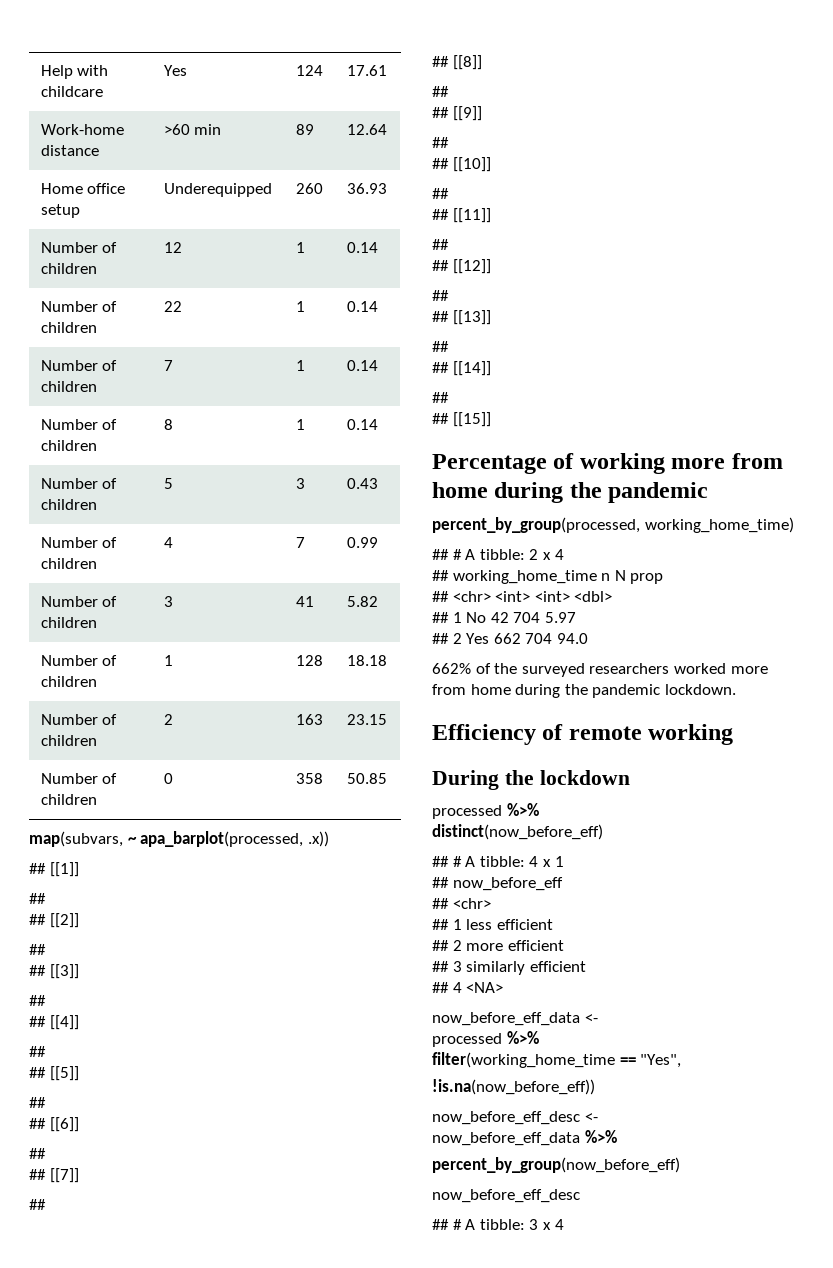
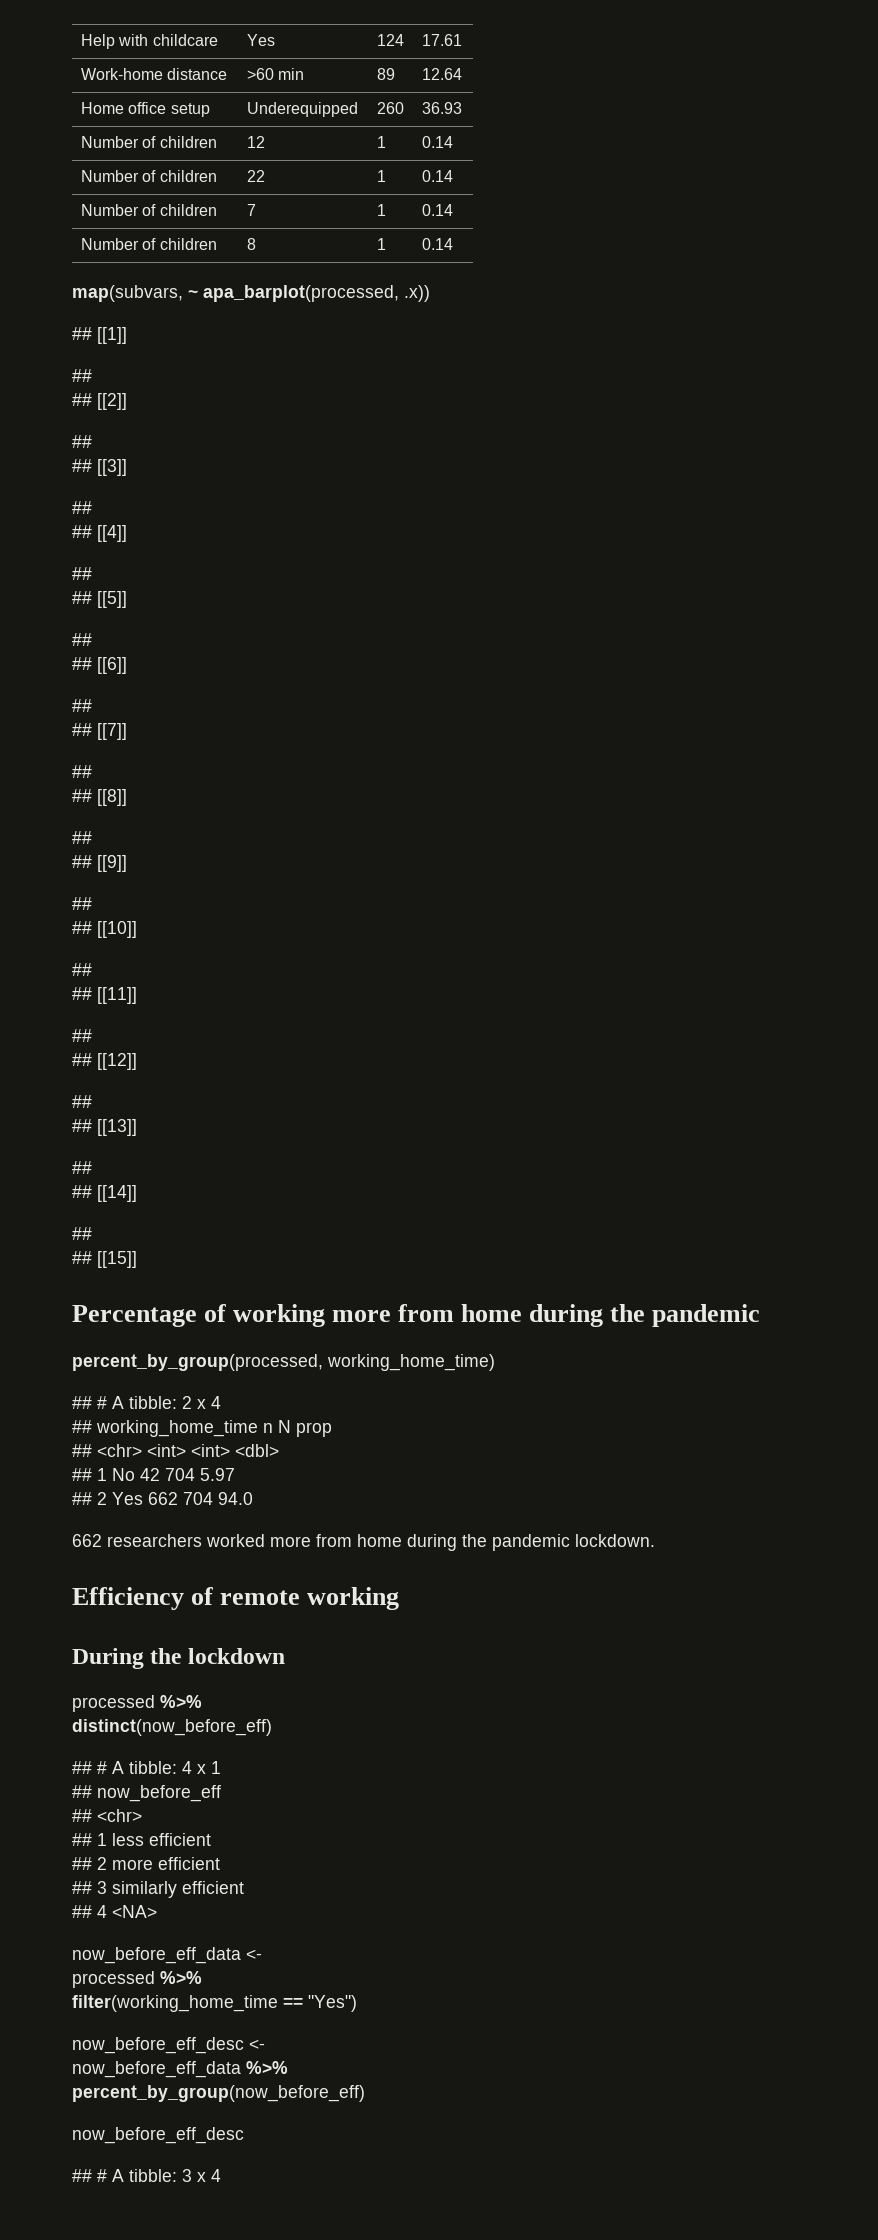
- Number of children | 5 | 3 | 0.43
- Number of children | 4 | 7 | 0.99
- Number of children | 3 | 41 | 5.82
- Number of children | 1 | 128 | 18.18
- Number of children | 2 | 163 | 23.15
- Number of children | 0 | 358 | 50.85
- 662% of the surveyed researchers worked more from home during the pandemic lockdown.
+ 662 researchers worked more from home during the pandemic lockdown.
- filter(working_home_time == "Yes",
- !is.na(now_before_eff))
+ filter(working_home_time == "Yes")

